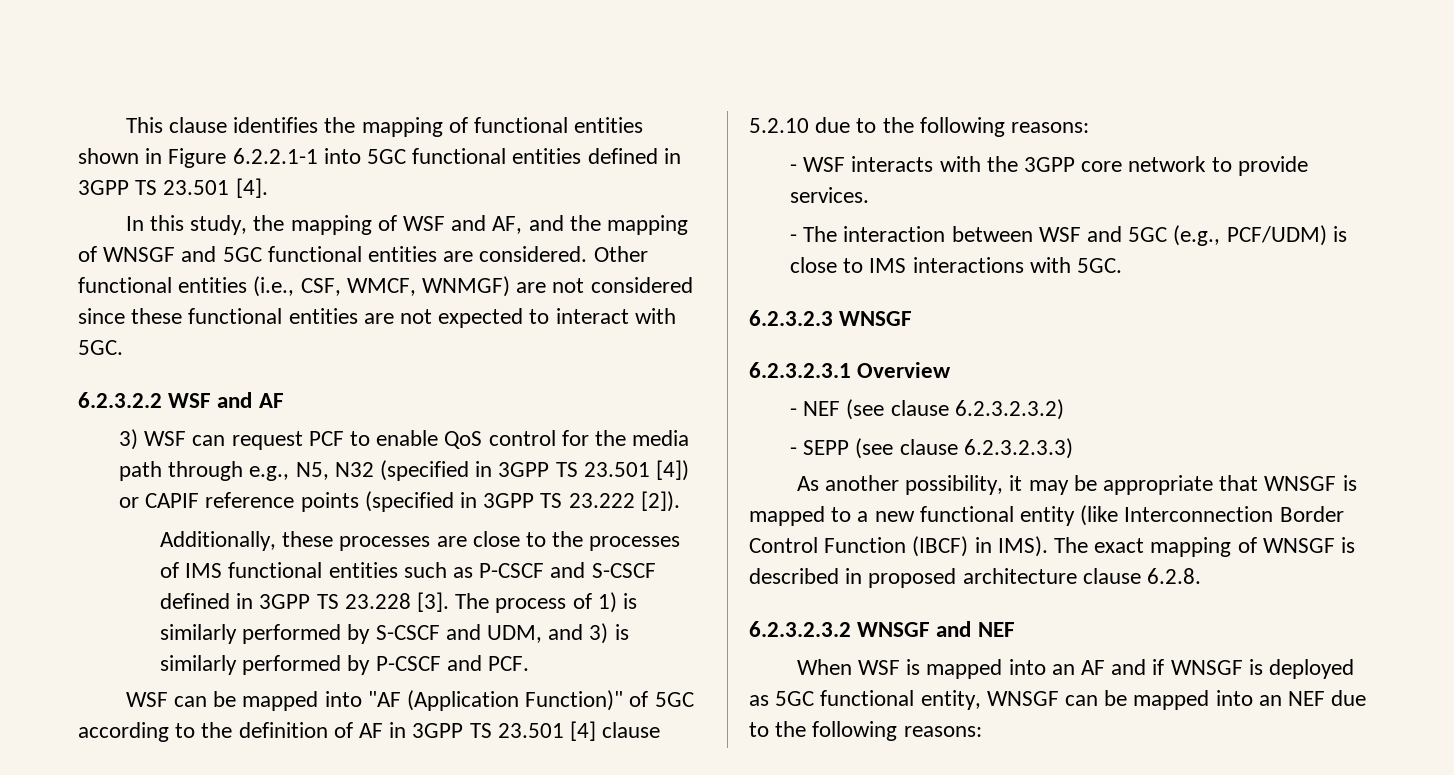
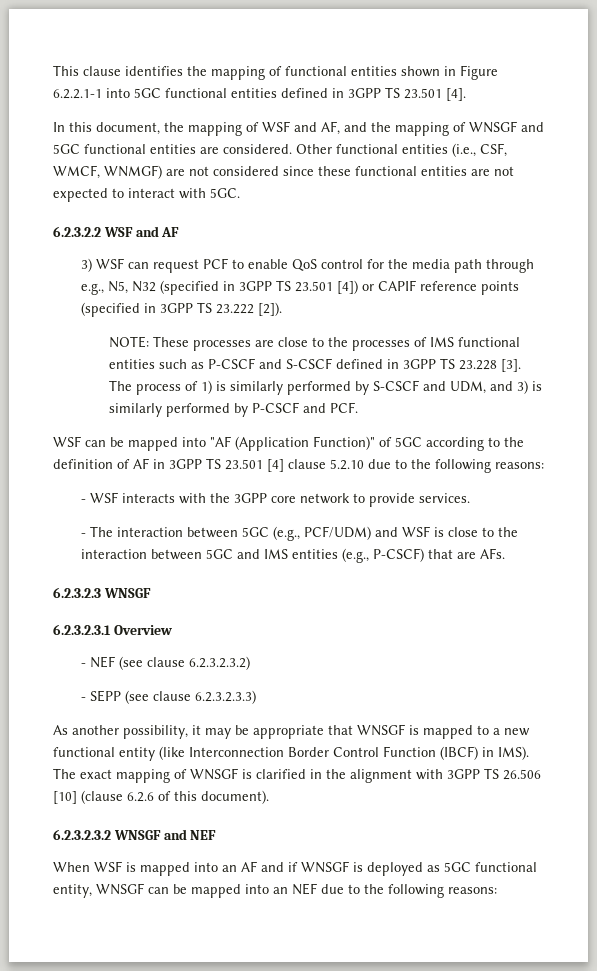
- In this study, the mapping of WSF and AF, and the mapping of WNSGF and 5GC functional entities are considered.
+ In this document, the mapping of WSF and AF, and the mapping of WNSGF and 5GC functional entities are considered.
- Additionally, these processes are close to the processes of IMS functional entities such as P-CSCF and S-CSCF defined in 3GPP TS 23.228 [3].
+ NOTE: These processes are close to the processes of IMS functional entities such as P-CSCF and S-CSCF defined in 3GPP TS 23.228 [3].
- - The interaction between WSF and 5GC (e.g., PCF/UDM) is close to IMS interactions with 5GC.
+ - The interaction between 5GC (e.g., PCF/UDM) and WSF is close to the interaction between 5GC and IMS entities (e.g., P-CSCF) that are AFs.
- The exact mapping of WNSGF is described in proposed architecture clause 6.2.8.
+ The exact mapping of WNSGF is clarified in the alignment with 3GPP TS 26.506 [10] (clause 6.2.6 of this document).

